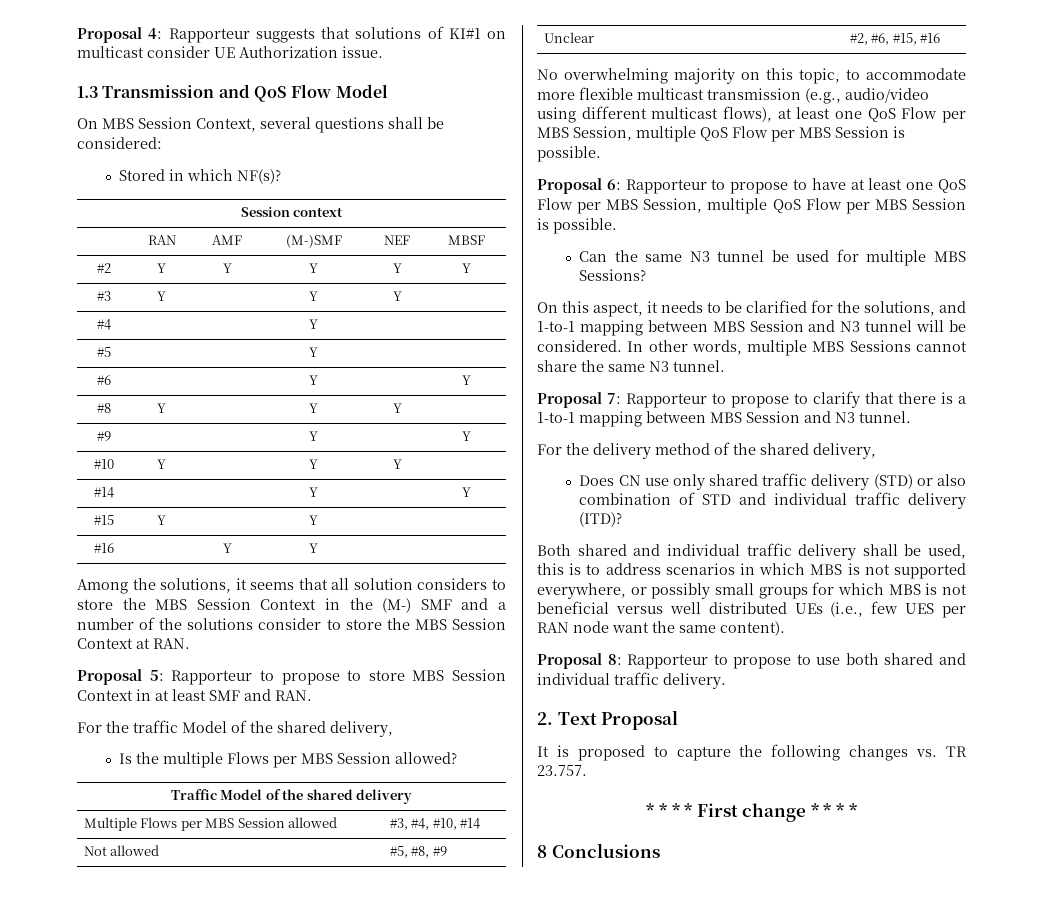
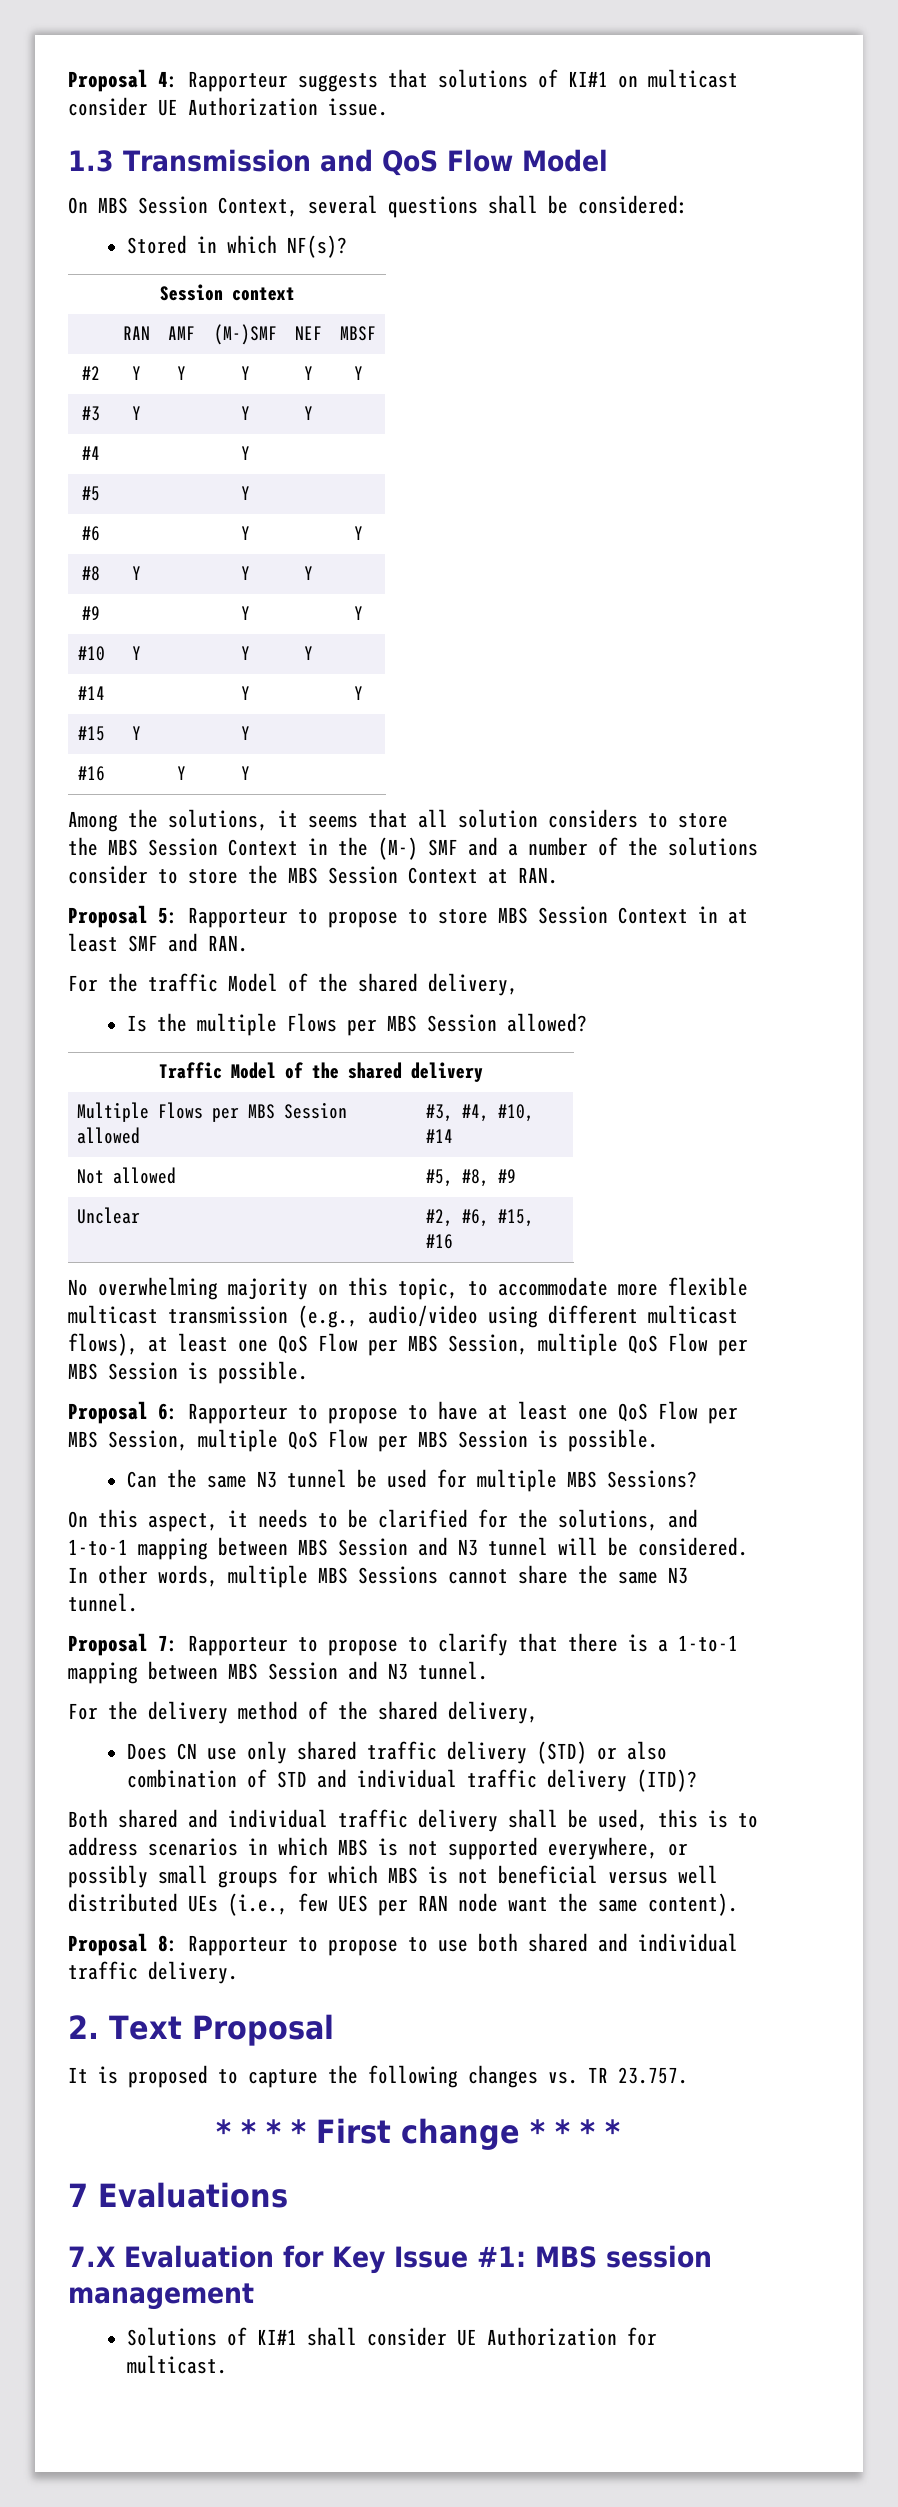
- 8 Conclusions
+ 7 Evaluations
+ 7.X Evaluation for Key Issue #1: MBS session management
+ Solutions of KI#1 shall consider UE Authorization for multicast.

